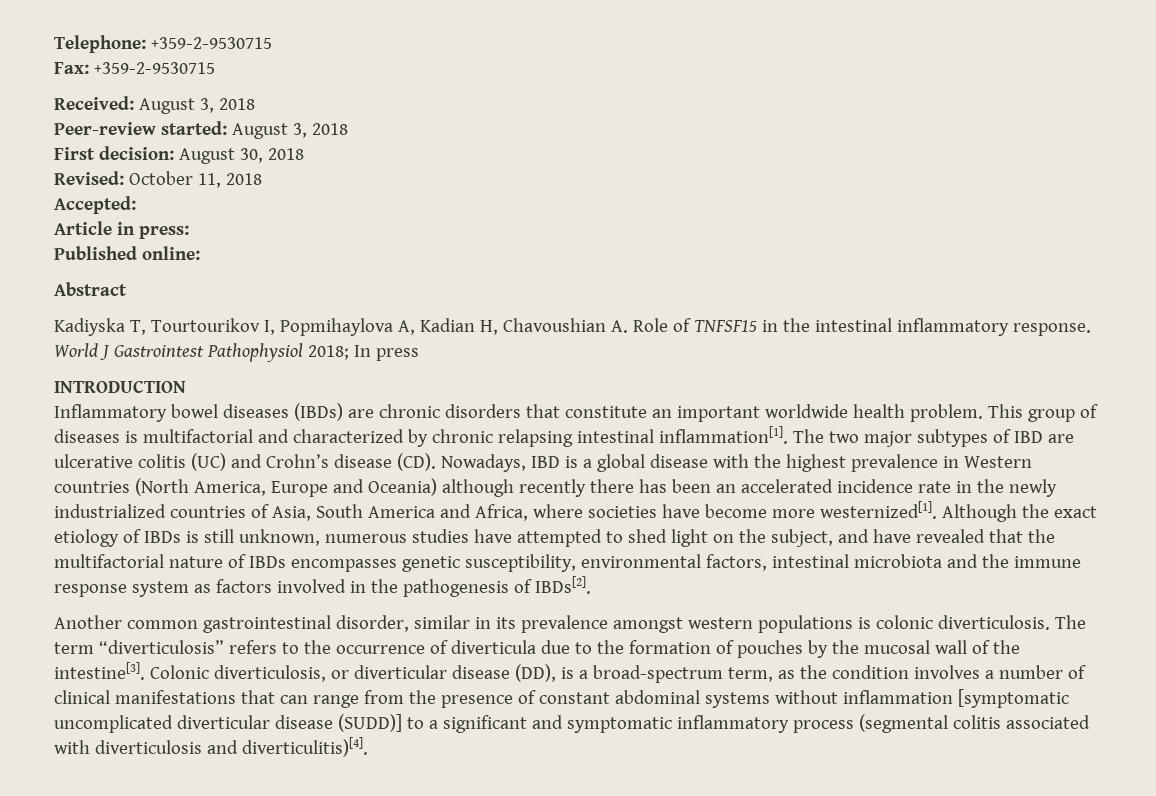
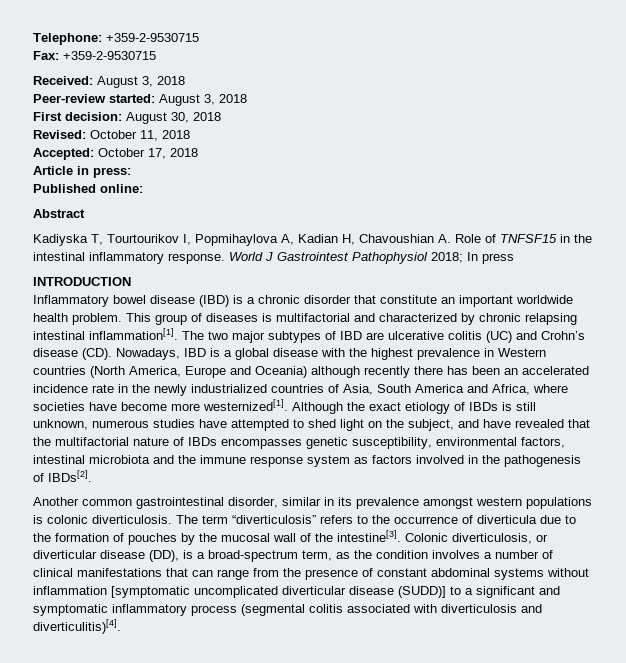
- Accepted:
+ Accepted: October 17, 2018
- Inflammatory bowel diseases (IBDs) are chronic disorders that constitute an important worldwide health problem.
+ Inflammatory bowel disease (IBD) is a chronic disorder that constitute an important worldwide health problem.

